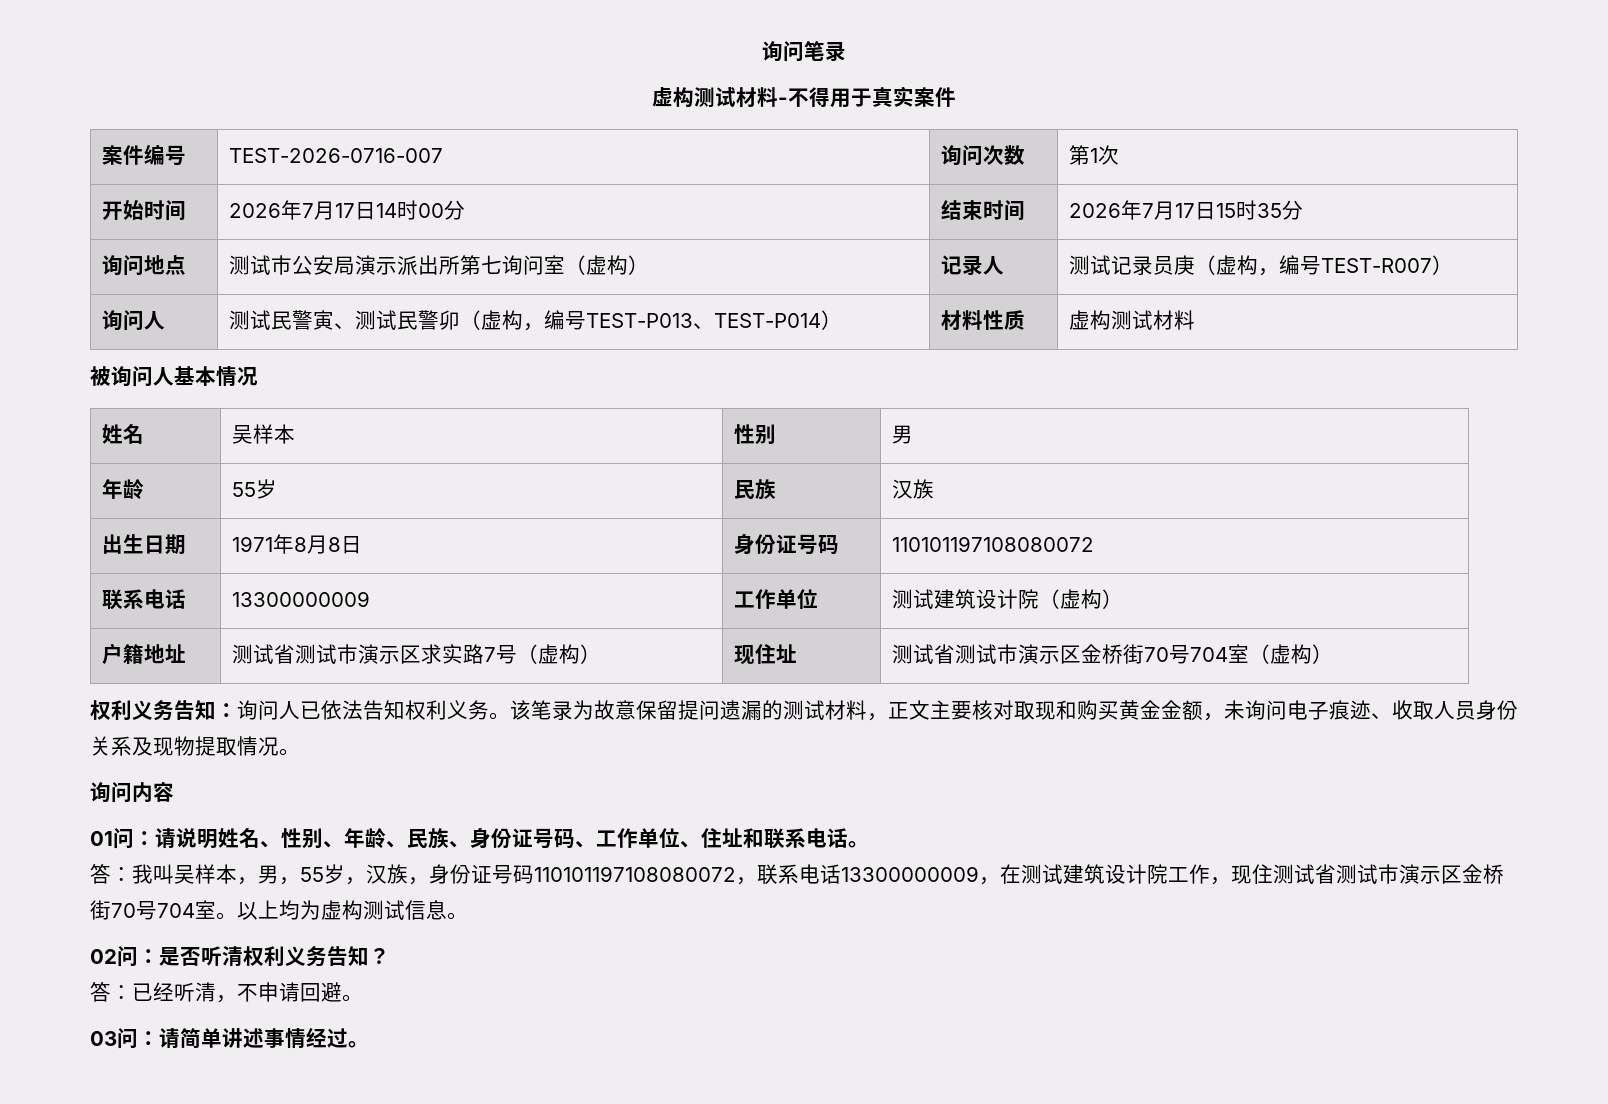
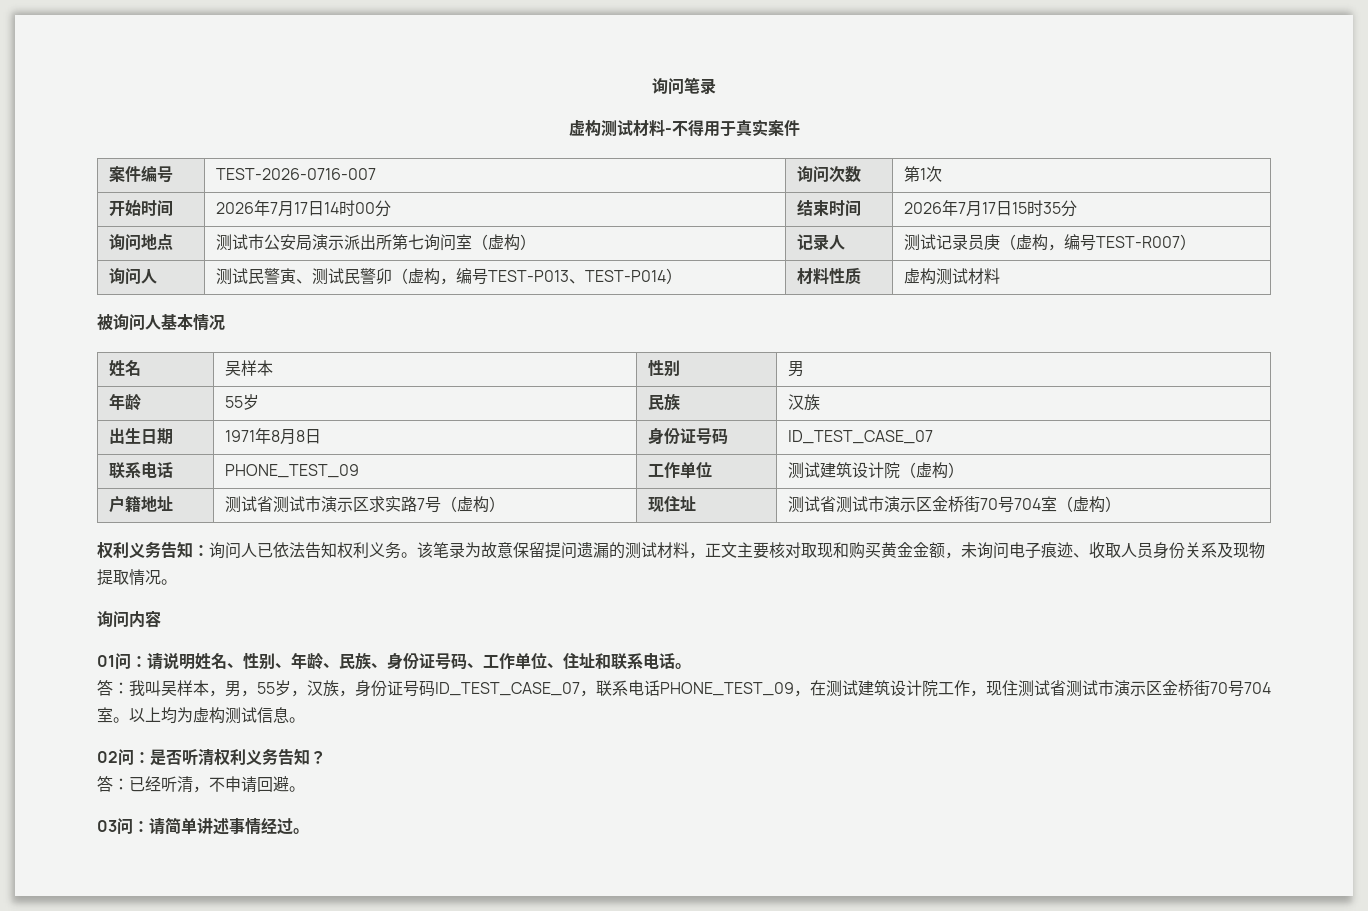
- 出生日期 | 1971年8月8日 | 身份证号码 | 110101197108080072
+ 出生日期 | 1971年8月8日 | 身份证号码 | ID_TEST_CASE_07
- 联系电话 | 13300000009 | 工作单位 | 测试建筑设计院（虚构）
+ 联系电话 | PHONE_TEST_09 | 工作单位 | 测试建筑设计院（虚构）
- 答：我叫吴样本，男，55岁，汉族，身份证号码110101197108080072，联系电话13300000009，在测试建筑设计院工作，现住测试省测试市演示区金桥街70号704室。
+ 答：我叫吴样本，男，55岁，汉族，身份证号码ID_TEST_CASE_07，联系电话PHONE_TEST_09，在测试建筑设计院工作，现住测试省测试市演示区金桥街70号704室。

